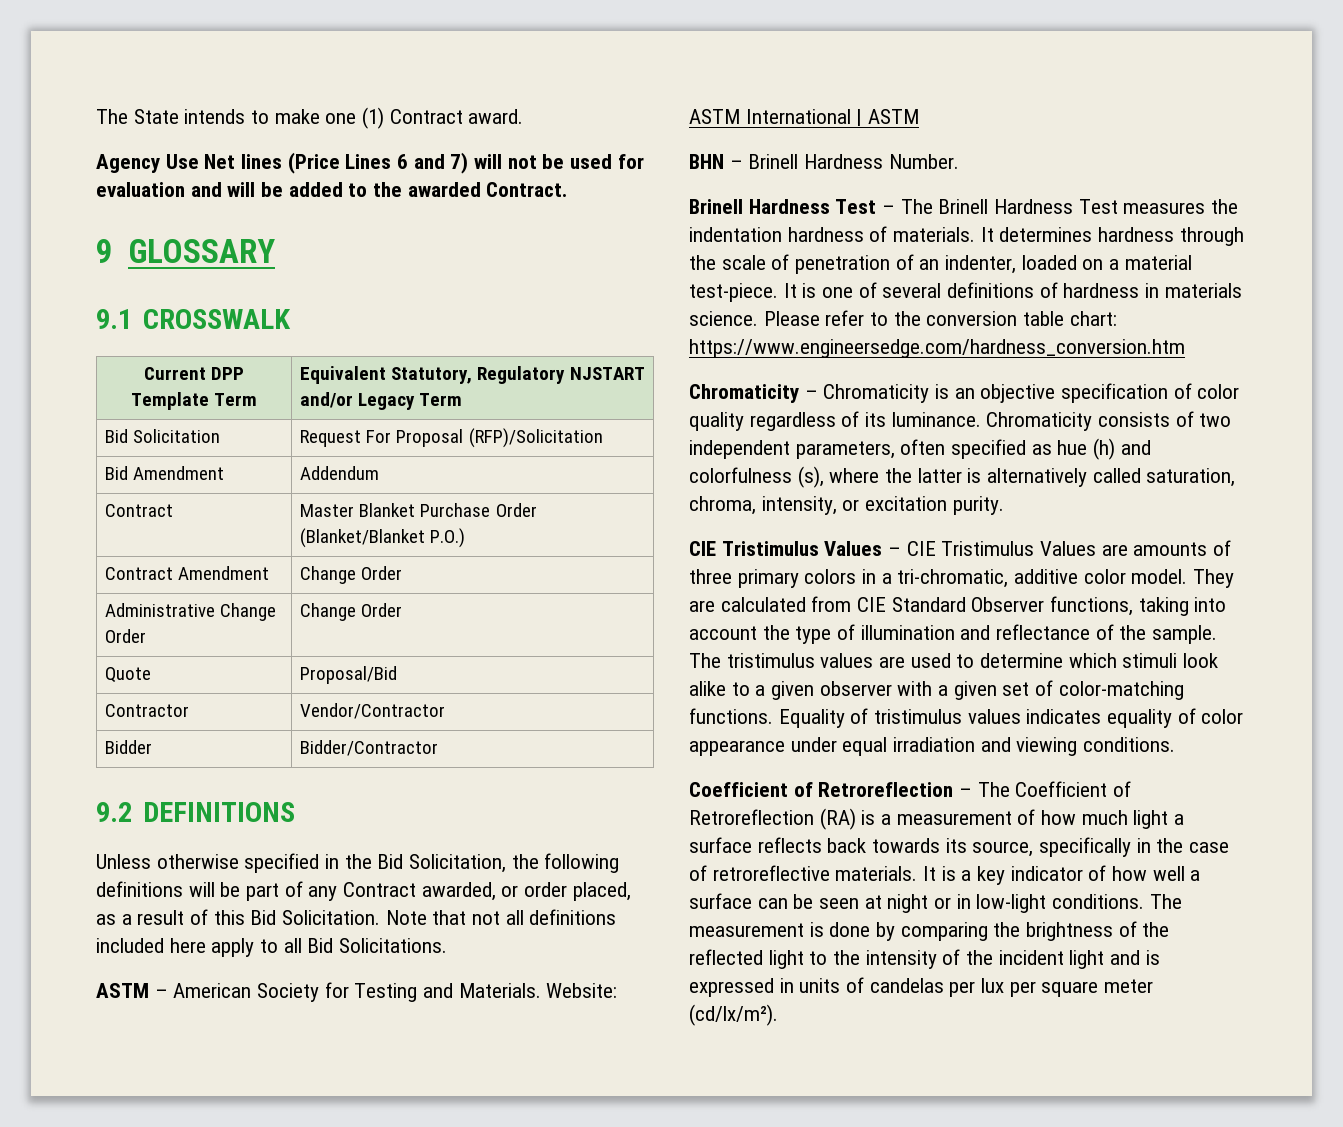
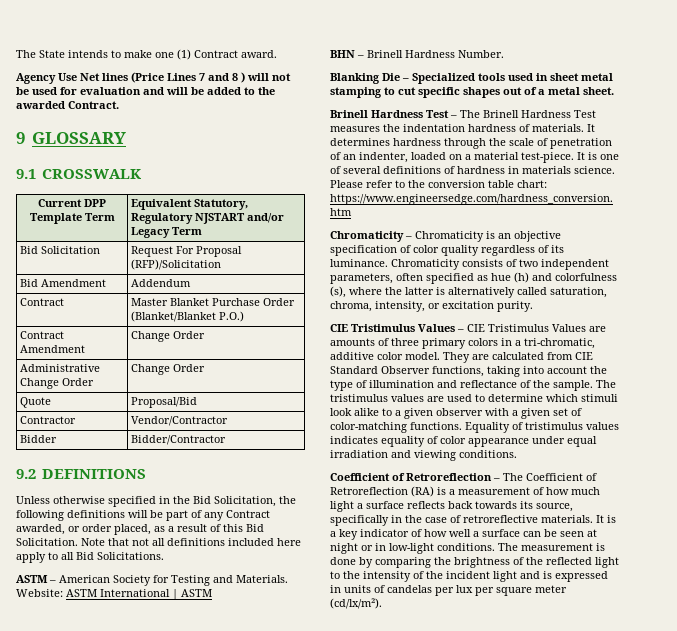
- Agency Use Net lines (Price Lines 6 and 7) will not be used for evaluation and will be added to the awarded Contract.
+ Agency Use Net lines (Price Lines 7 and 8 ) will not be used for evaluation and will be added to the awarded Contract.
+ Blanking Die – Specialized tools used in sheet metal stamping to cut specific shapes out of a metal sheet.

